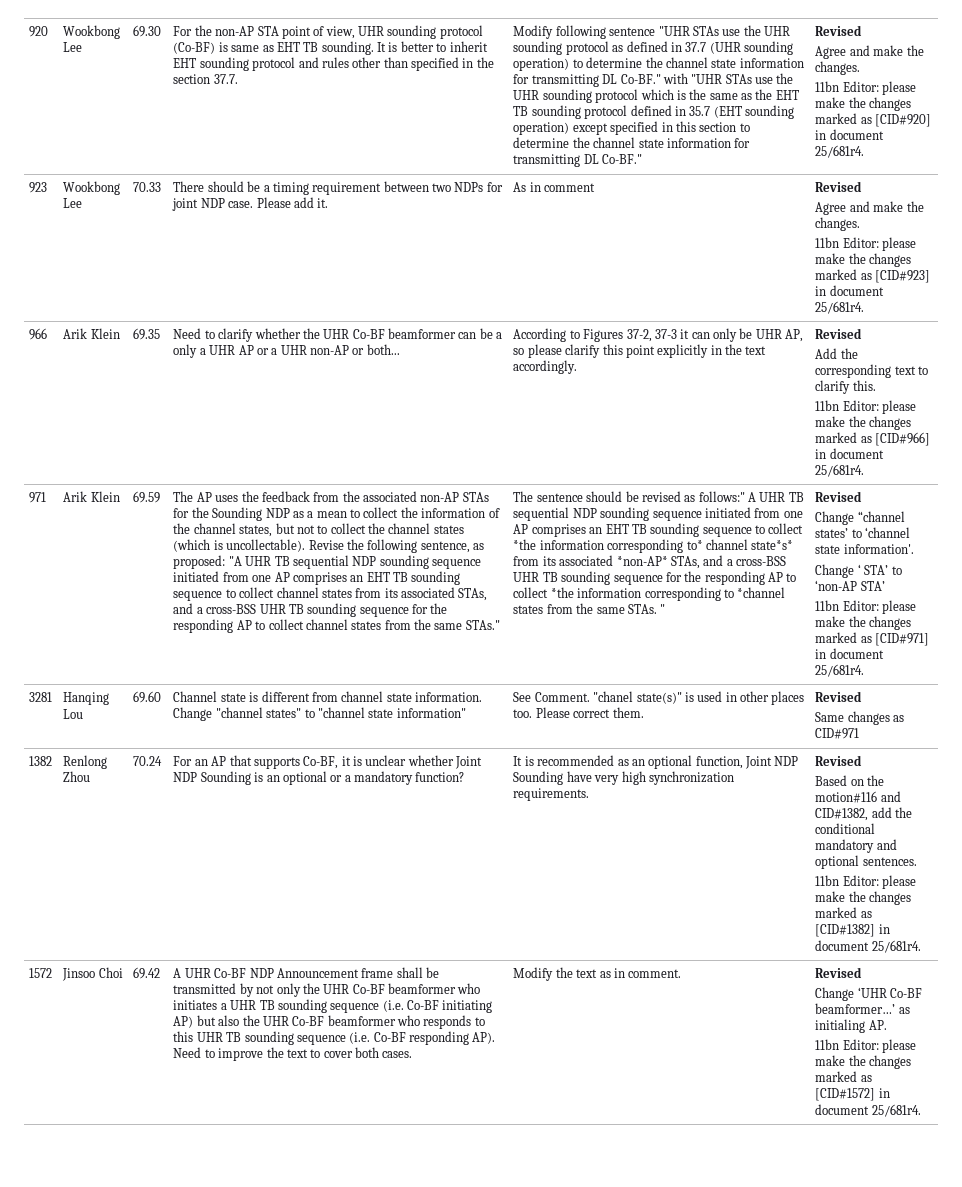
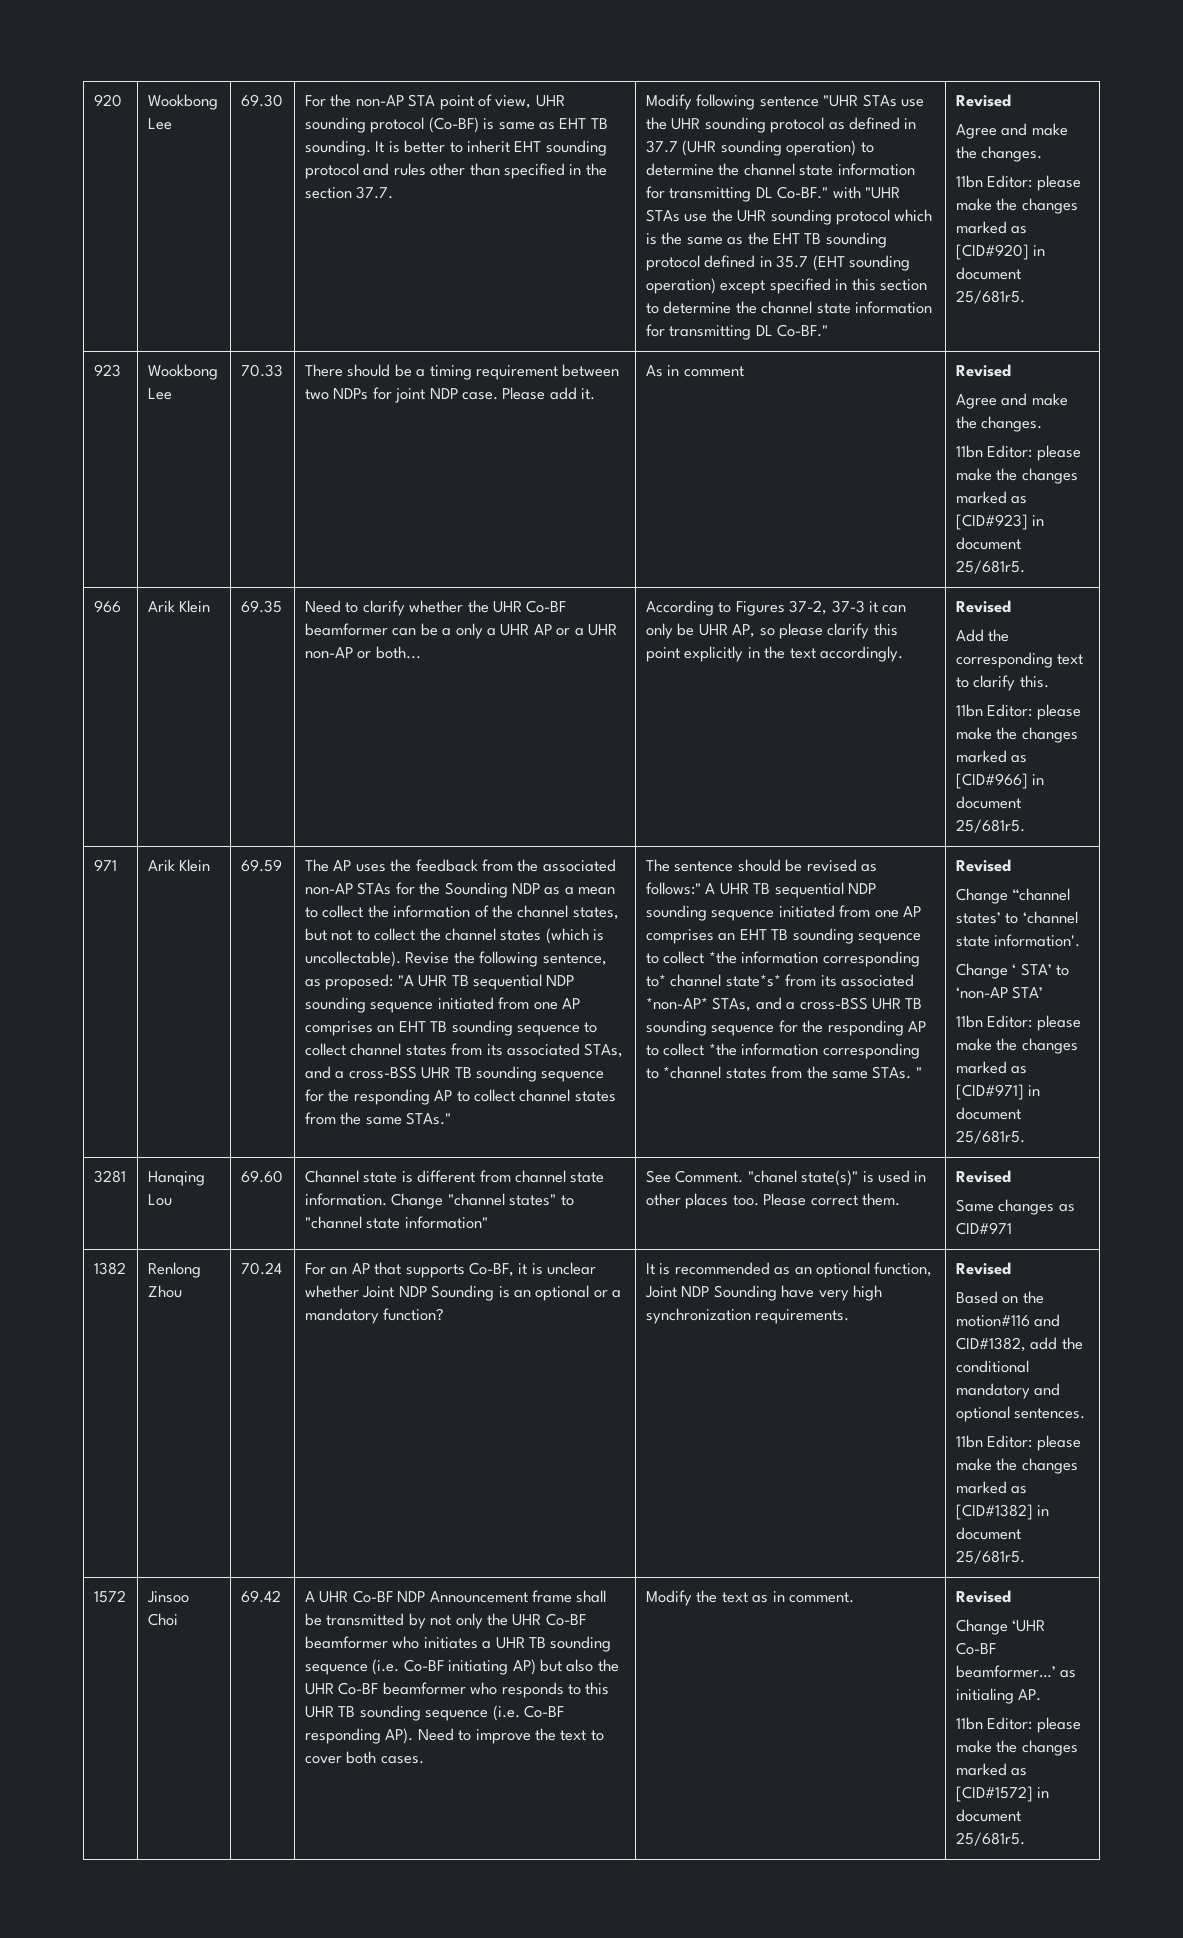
- 11bn Editor: please make the changes marked as [CID#920] in document 25/681r4.
+ 11bn Editor: please make the changes marked as [CID#920] in document 25/681r5.
- 11bn Editor: please make the changes marked as [CID#923] in document 25/681r4.
+ 11bn Editor: please make the changes marked as [CID#923] in document 25/681r5.
- 11bn Editor: please make the changes marked as [CID#966] in document 25/681r4.
+ 11bn Editor: please make the changes marked as [CID#966] in document 25/681r5.
- 11bn Editor: please make the changes marked as [CID#971] in document 25/681r4.
+ 11bn Editor: please make the changes marked as [CID#971] in document 25/681r5.
- 11bn Editor: please make the changes marked as [CID#1382] in document 25/681r4.
+ 11bn Editor: please make the changes marked as [CID#1382] in document 25/681r5.
- 11bn Editor: please make the changes marked as [CID#1572] in document 25/681r4.
+ 11bn Editor: please make the changes marked as [CID#1572] in document 25/681r5.

